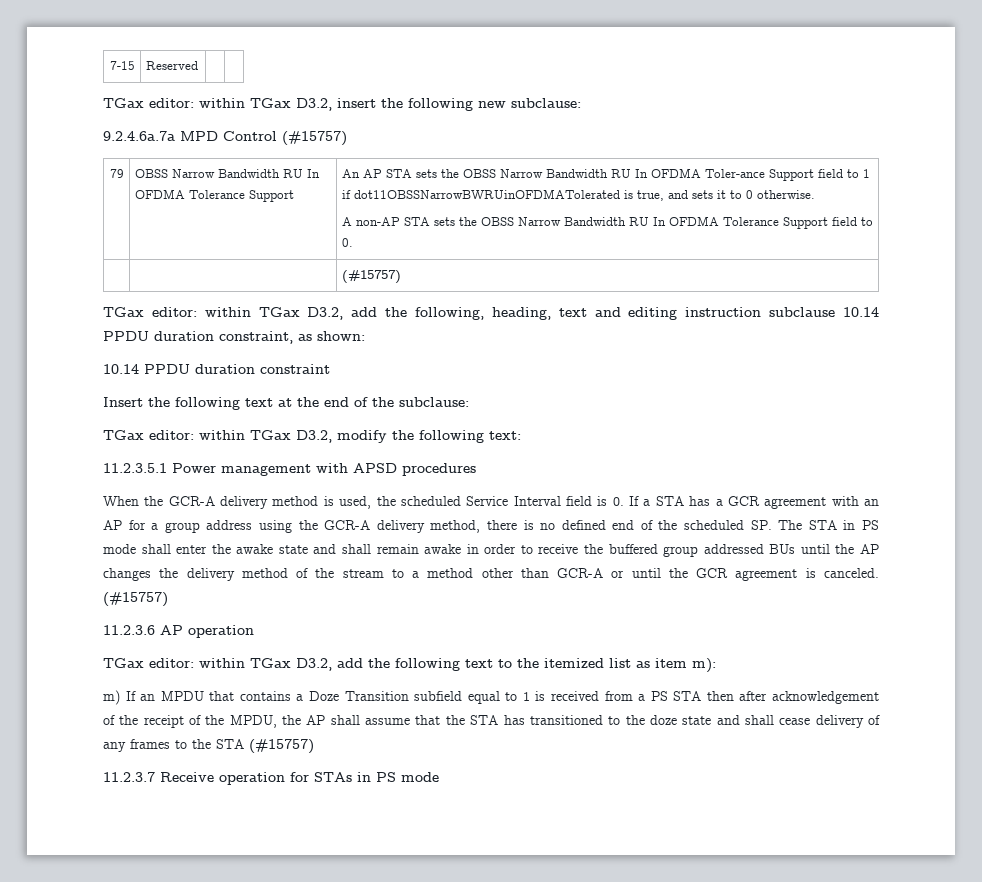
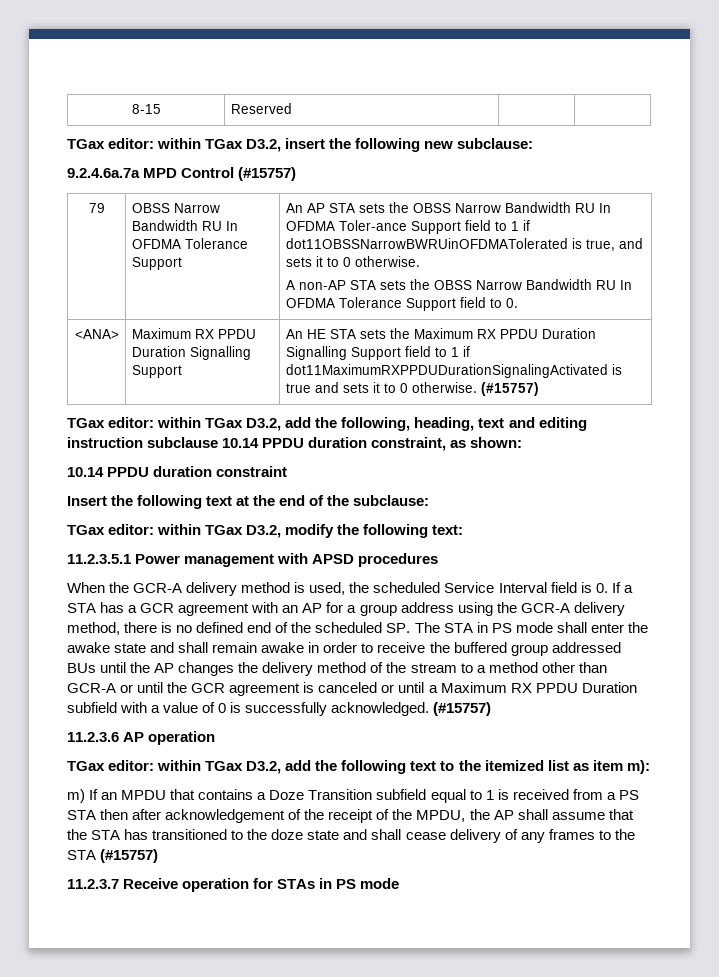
- 7-15 | Reserved | |
+ 8-15 | Reserved | |
- | | (#15757)
+ <ANA> | Maximum RX PPDU Duration Signalling Support | An HE STA sets the Maximum RX PPDU Duration Signalling Support field to 1 if dot11MaximumRXPPDUDurationSignalingActivated is true and sets it to 0 otherwise. (#15757)
- When the GCR-A delivery method is used, the scheduled Service Interval field is 0. If a STA has a GCR agreement with an AP for a group address using the GCR-A delivery method, there is no defined end of the scheduled SP. The STA in PS mode shall enter the awake state and shall remain awake in order to receive the buffered group addressed BUs until the AP changes the delivery method of the stream to a method other than GCR-A or until the GCR agreement is canceled.
+ When the GCR-A delivery method is used, the scheduled Service Interval field is 0. If a STA has a GCR agreement with an AP for a group address using the GCR-A delivery method, there is no defined end of the scheduled SP. The STA in PS mode shall enter the awake state and shall remain awake in order to receive the buffered group addressed BUs until the AP changes the delivery method of the stream to a method other than GCR-A or until the GCR agreement is canceled or until a Maximum RX PPDU Duration subfield with a value of 0 is successfully acknowledged.

